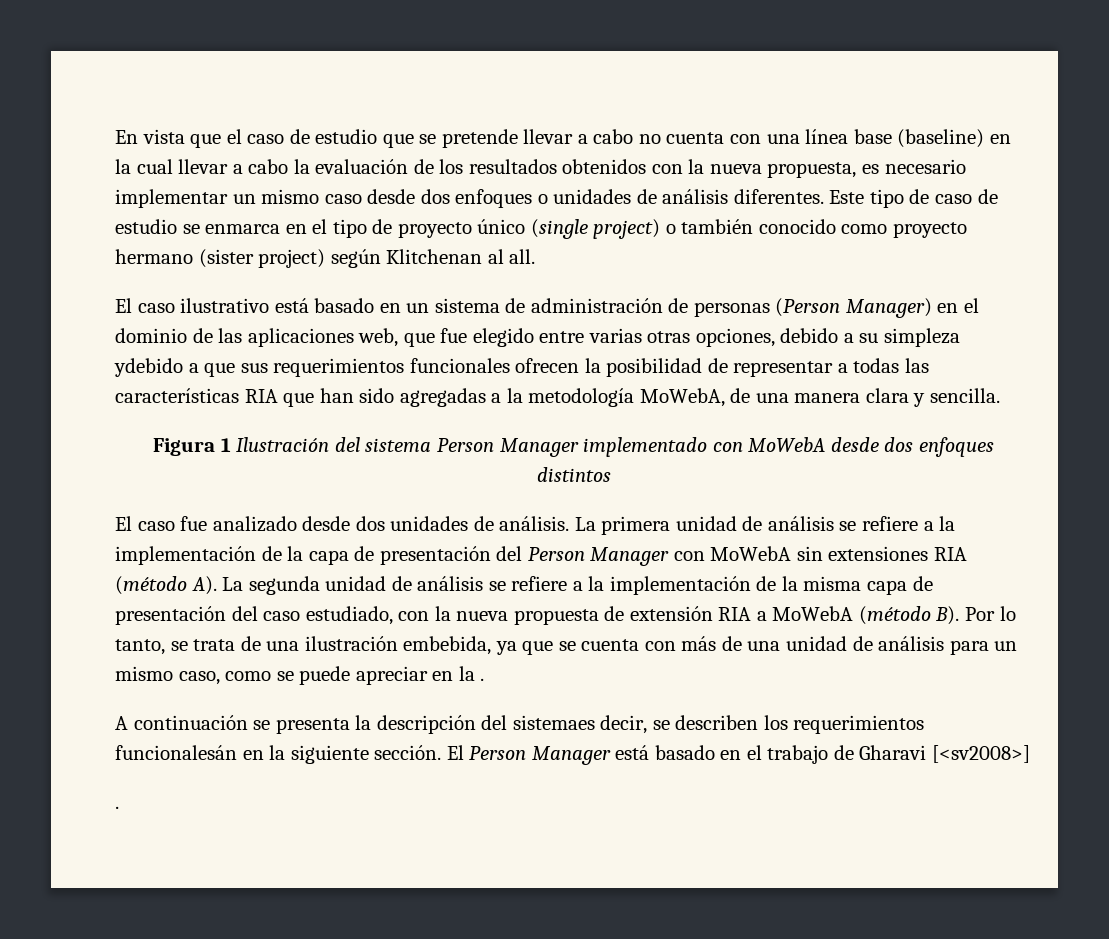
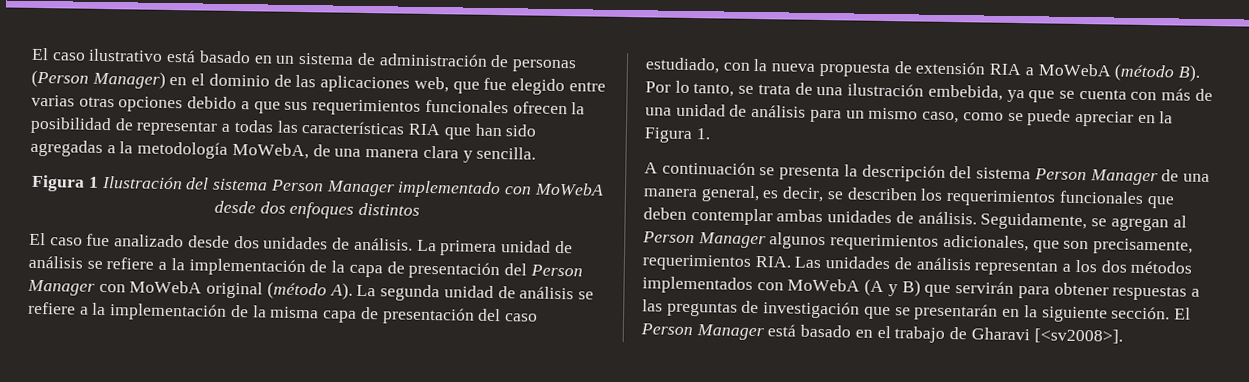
- En vista que el caso de estudio que se pretende llevar a cabo no cuenta con una línea base (baseline) en la cual llevar a cabo la evaluación de los resultados obtenidos con la nueva propuesta, es necesario implementar un mismo caso desde dos enfoques o unidades de análisis diferentes. Este tipo de caso de estudio se enmarca en el tipo de proyecto único (single project) o también conocido como proyecto hermano (sister project) según Klitchenan al all.
- El caso ilustrativo está basado en un sistema de administración de personas (Person Manager) en el dominio de las aplicaciones web, que fue elegido entre varias otras opciones, debido a su simpleza ydebido a que sus requerimientos funcionales ofrecen la posibilidad de representar a todas las características RIA que han sido agregadas a la metodología MoWebA, de una manera clara y sencilla.
+ El caso ilustrativo está basado en un sistema de administración de personas (Person Manager) en el dominio de las aplicaciones web, que fue elegido entre varias otras opciones debido a que sus requerimientos funcionales ofrecen la posibilidad de representar a todas las características RIA que han sido agregadas a la metodología MoWebA, de una manera clara y sencilla.
- La primera unidad de análisis se refiere a la implementación de la capa de presentación del Person Manager con MoWebA sin extensiones RIA (método A). La segunda unidad de análisis se refiere a la implementación de la misma capa de presentación del caso estudiado, con la nueva propuesta de extensión RIA a MoWebA (método B). Por lo tanto, se trata de una ilustración embebida, ya que se cuenta con más de una unidad de análisis para un mismo caso, como se puede apreciar en la .
+ La primera unidad de análisis se refiere a la implementación de la capa de presentación del Person Manager con MoWebA original (método A). La segunda unidad de análisis se refiere a la implementación de la misma capa de presentación del caso estudiado, con la nueva propuesta de extensión RIA a MoWebA (método B). Por lo tanto, se trata de una ilustración embebida, ya que se cuenta con más de una unidad de análisis para un mismo caso, como se puede apreciar en la Figura 1.
- A continuación se presenta la descripción del sistemaes decir, se describen los requerimientos funcionalesán en la siguiente sección.
+ A continuación se presenta la descripción del sistema Person Manager de una manera general, es decir, se describen los requerimientos funcionales que deben contemplar ambas unidades de análisis. Seguidamente, se agregan al Person Manager algunos requerimientos adicionales, que son precisamente, requerimientos RIA. Las unidades de análisis representan a los dos métodos implementados con MoWebA (A y B) que servirán para obtener respuestas a las preguntas de investigación que se presentarán en la siguiente sección.
- El Person Manager está basado en el trabajo de Gharavi [<sv2008>]
- .
+ El Person Manager está basado en el trabajo de Gharavi [<sv2008>].

